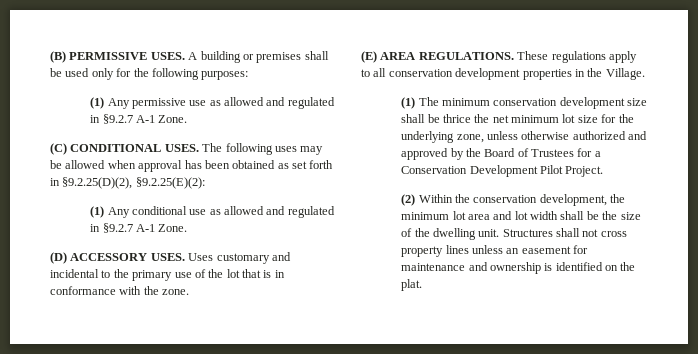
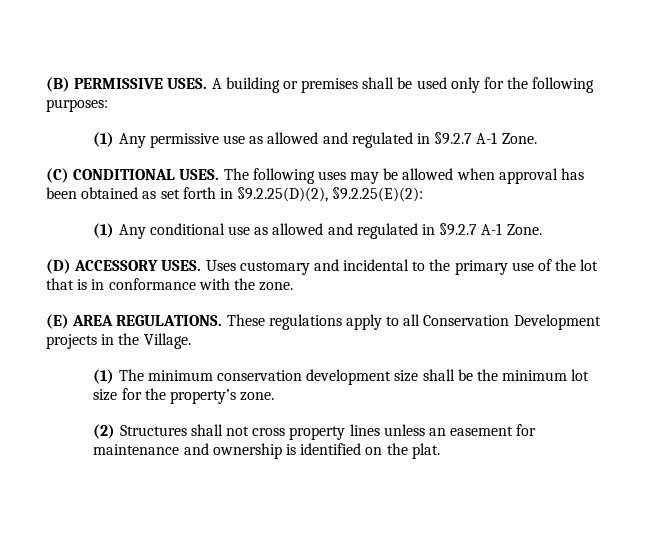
- These regulations apply to all conservation development properties in the Village.
+ These regulations apply to all Conservation Development projects in the Village.
- (1) The minimum conservation development size shall be thrice the net minimum lot size for the underlying zone, unless otherwise authorized and approved by the Board of Trustees for a Conservation Development Pilot Project.
- (2) Within the conservation development, the minimum lot area and lot width shall be the size of the dwelling unit. Structures shall not cross property lines unless an easement for maintenance and ownership is identified on the plat.
+ (1) The minimum conservation development size shall be the minimum lot size for the property’s zone.
+ (2) Structures shall not cross property lines unless an easement for maintenance and ownership is identified on the plat.

